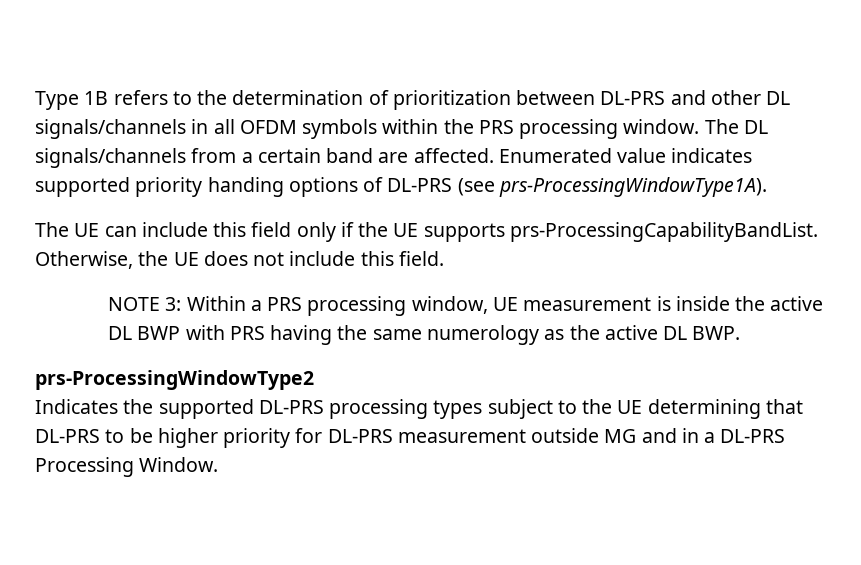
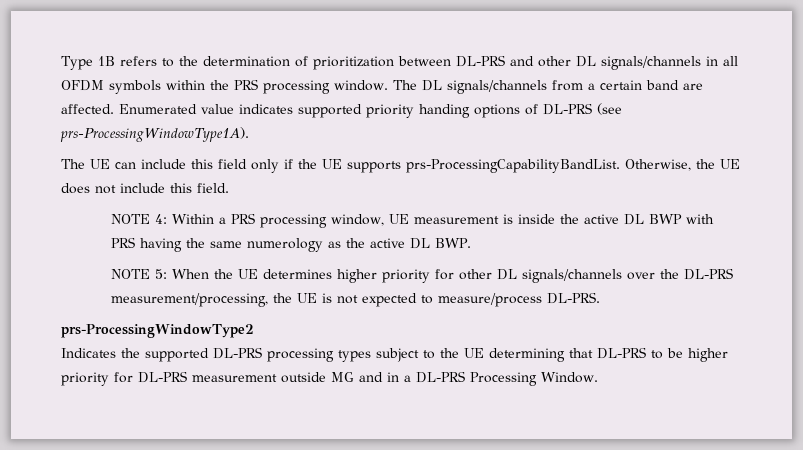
- NOTE 3: Within a PRS processing window, UE measurement is inside the active DL BWP with PRS having the same numerology as the active DL BWP.
+ NOTE 4: Within a PRS processing window, UE measurement is inside the active DL BWP with PRS having the same numerology as the active DL BWP.
+ NOTE 5: When the UE determines higher priority for other DL signals/channels over the DL-PRS measurement/processing, the UE is not expected to measure/process DL-PRS.

